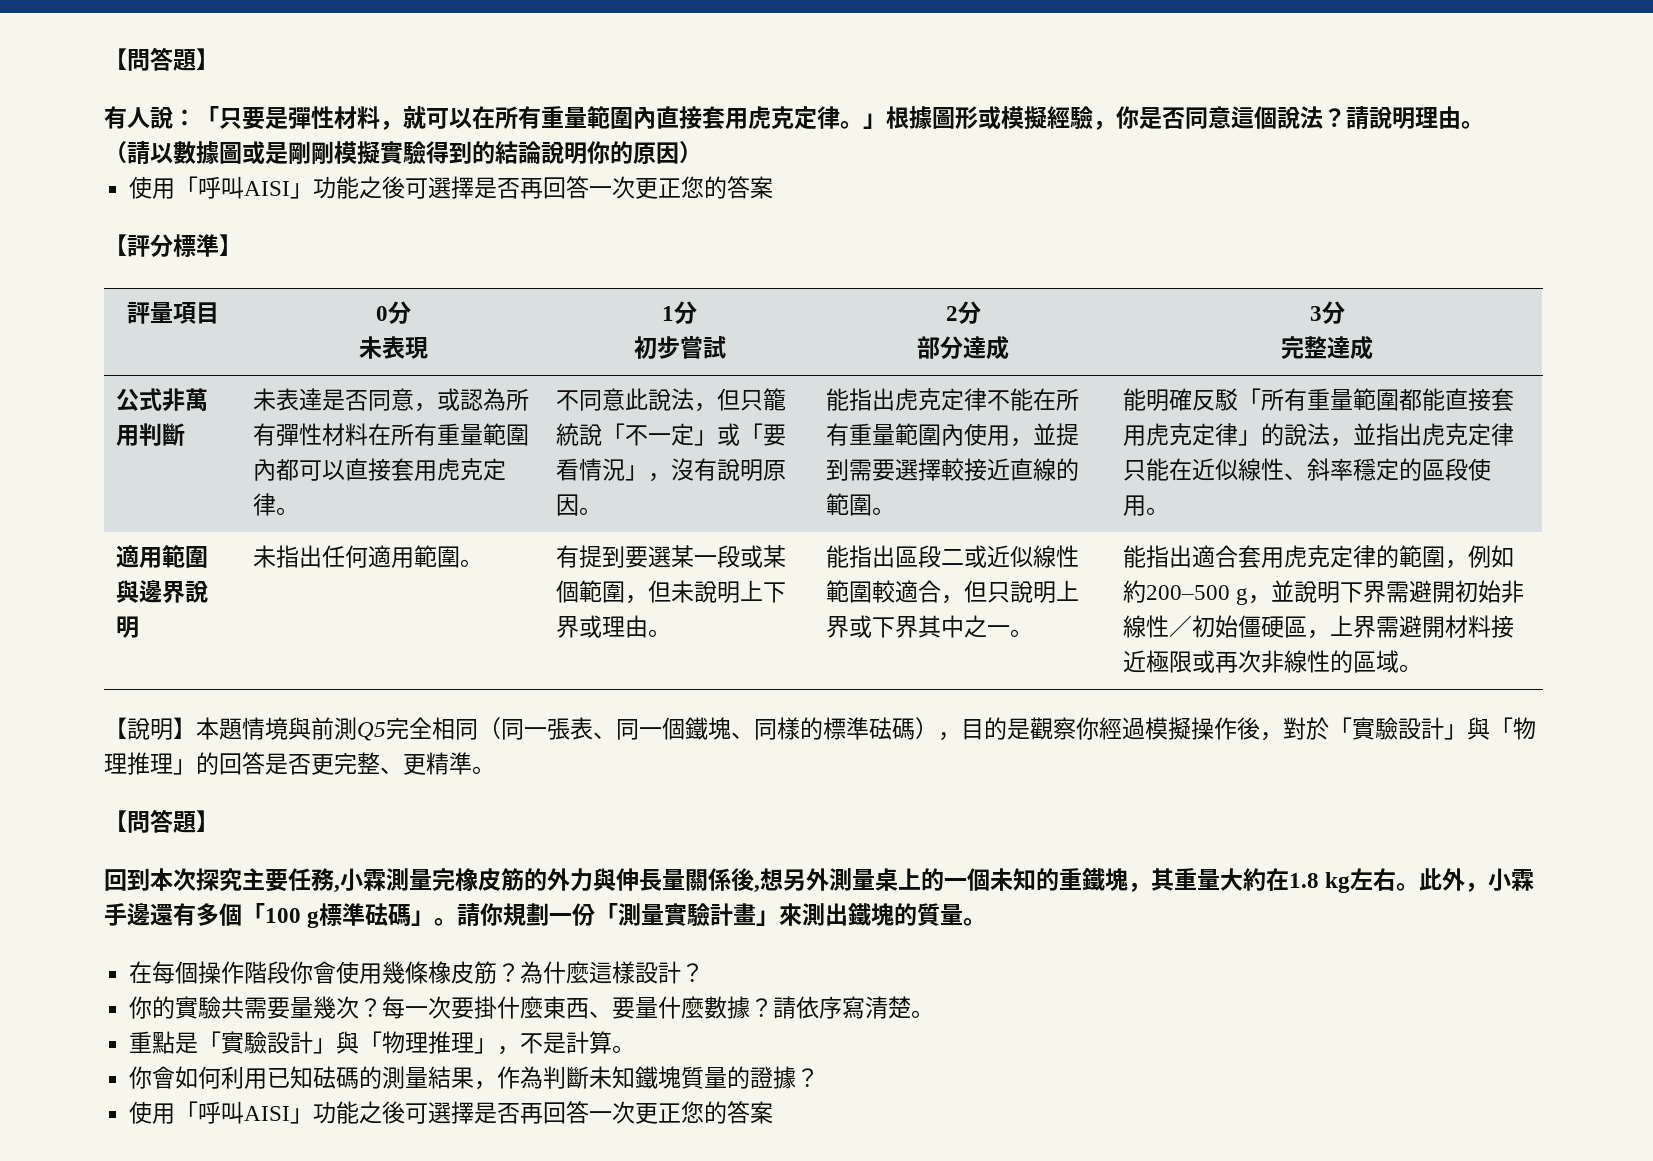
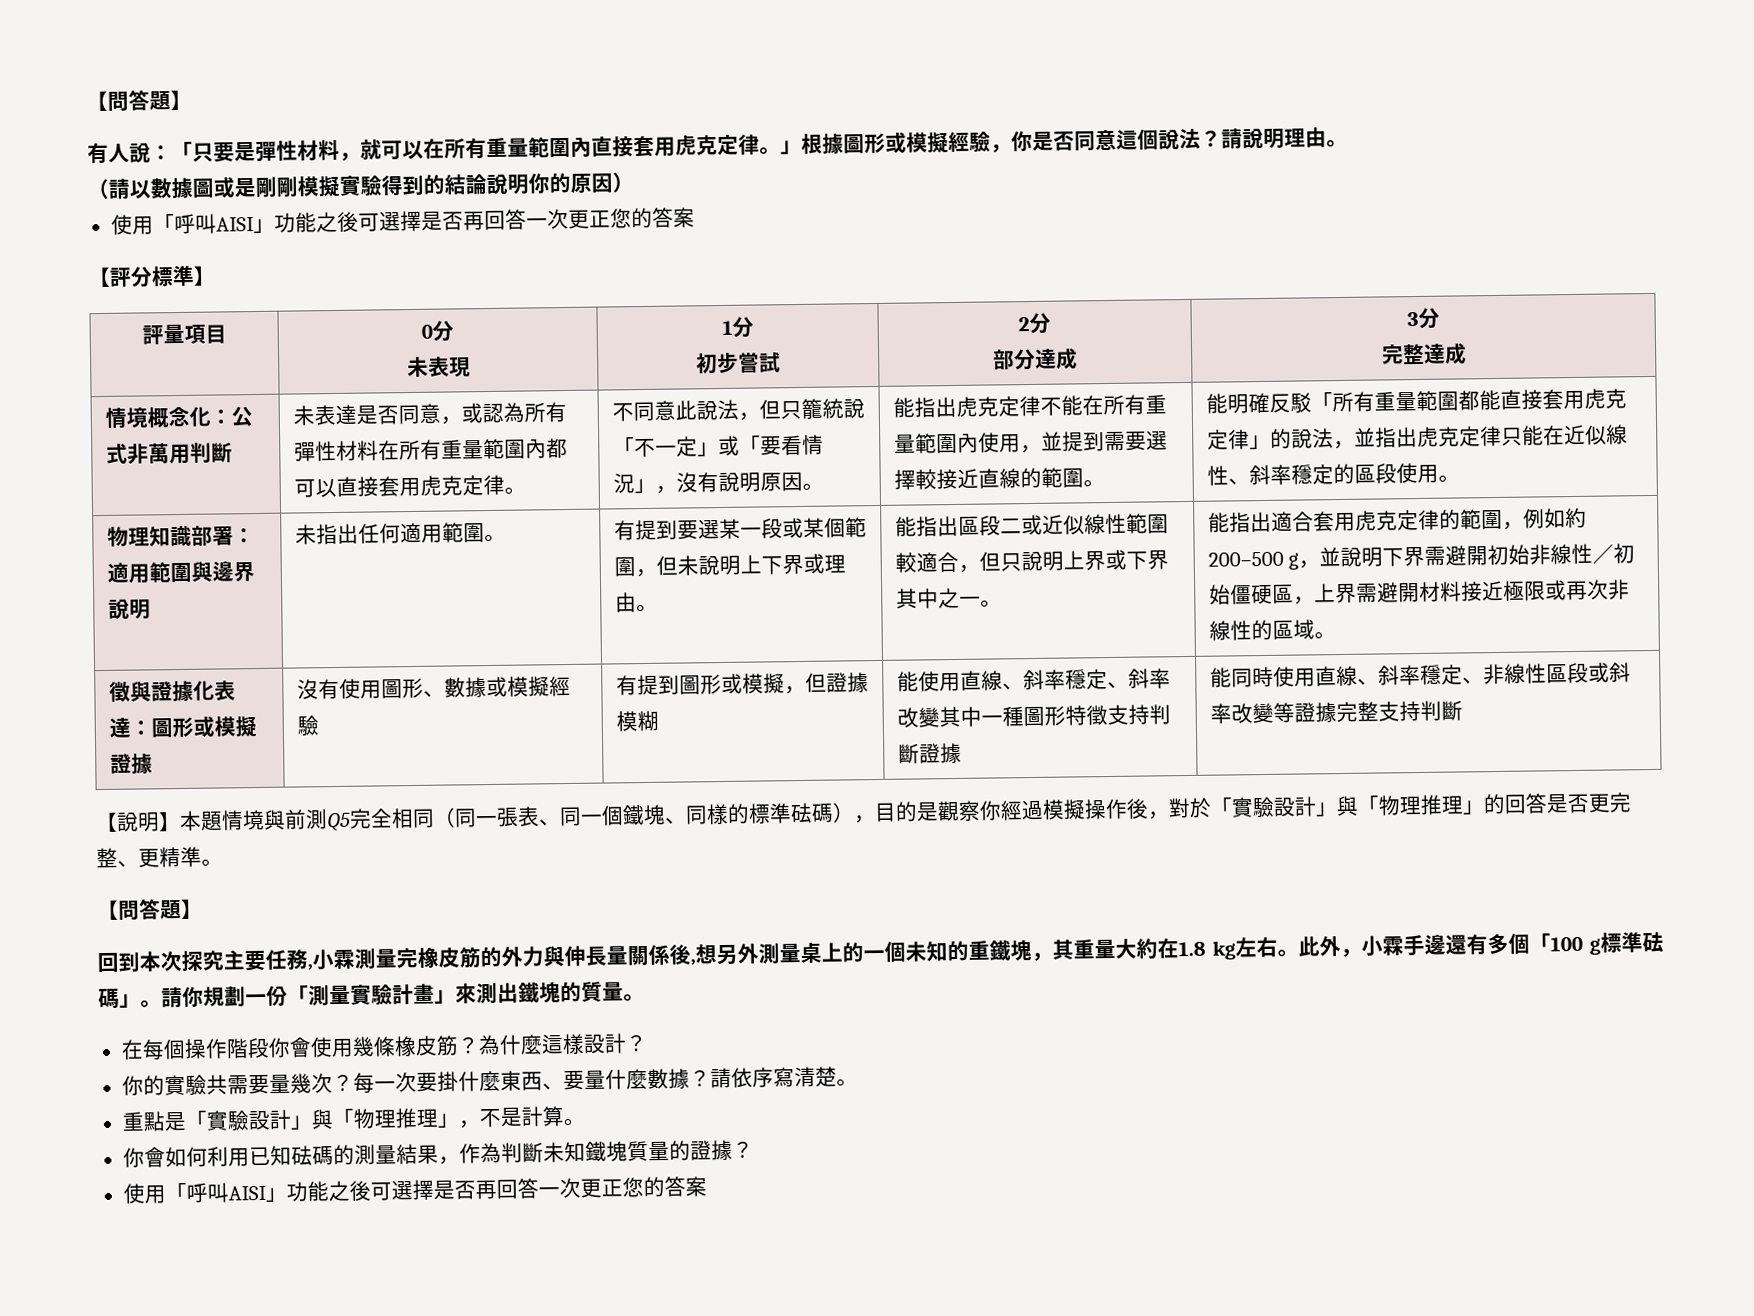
- 公式非萬用判斷
+ 情境概念化：公式非萬用判斷
- 適用範圍與邊界說明
+ 物理知識部署：適用範圍與邊界說明
+ 徵與證據化表達：圖形或模擬證據 | 沒有使用圖形、數據或模擬經驗 | 有提到圖形或模擬，但證據模糊 | 能使用直線、斜率穩定、斜率改變其中一種圖形特徵支持判斷證據 | 能同時使用直線、斜率穩定、非線性區段或斜率改變等證據完整支持判斷

